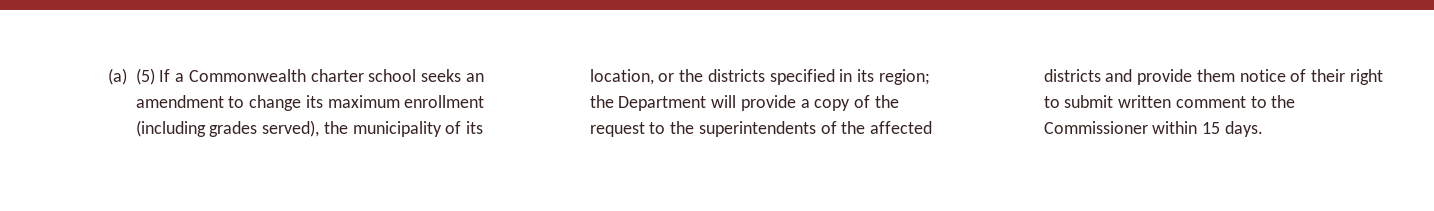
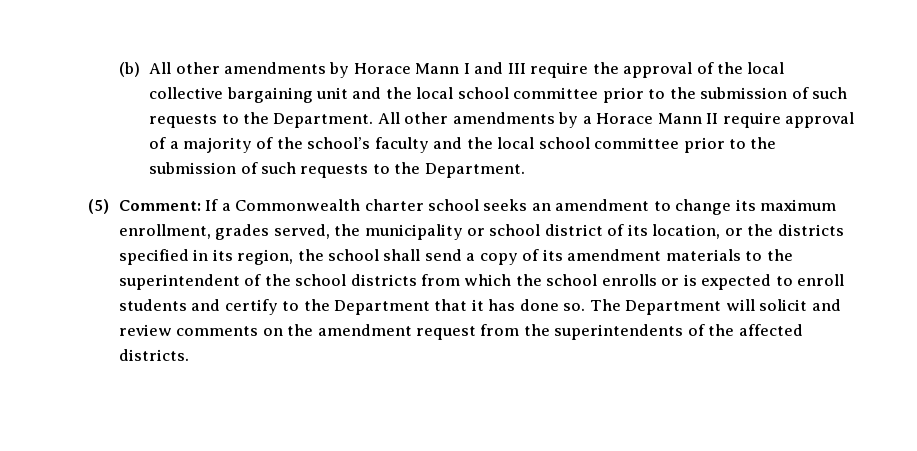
- (a) (5) If a Commonwealth charter school seeks an amendment to change its maximum enrollment (including grades served), the municipality of its location, or the districts specified in its region; the Department will provide a copy of the request to the superintendents of the affected districts and provide them notice of their right to submit written comment to the Commissioner within 15 days.
+ (b) All other amendments by Horace Mann I and III require the approval of the local collective bargaining unit and the local school committee prior to the submission of such requests to the Department. All other amendments by a Horace Mann II require approval of a majority of the school’s faculty and the local school committee prior to the submission of such requests to the Department.
+ (5) Comment: If a Commonwealth charter school seeks an amendment to change its maximum enrollment, grades served, the municipality or school district of its location, or the districts specified in its region, the school shall send a copy of its amendment materials to the superintendent of the school districts from which the school enrolls or is expected to enroll students and certify to the Department that it has done so. The Department will solicit and review comments on the amendment request from the superintendents of the affected districts.

